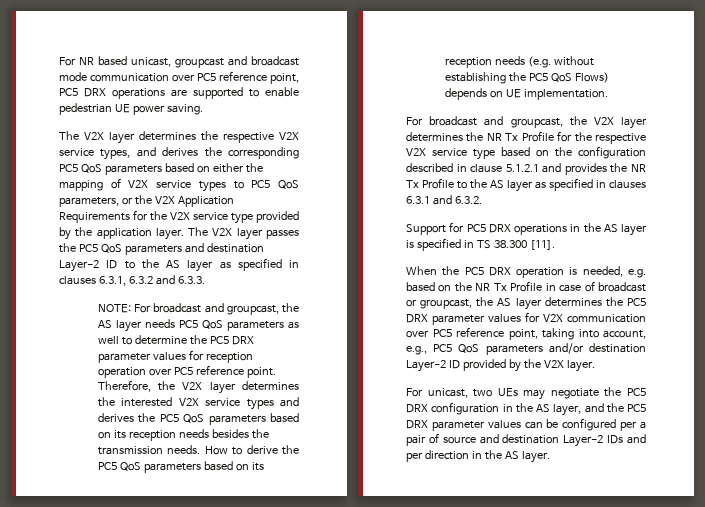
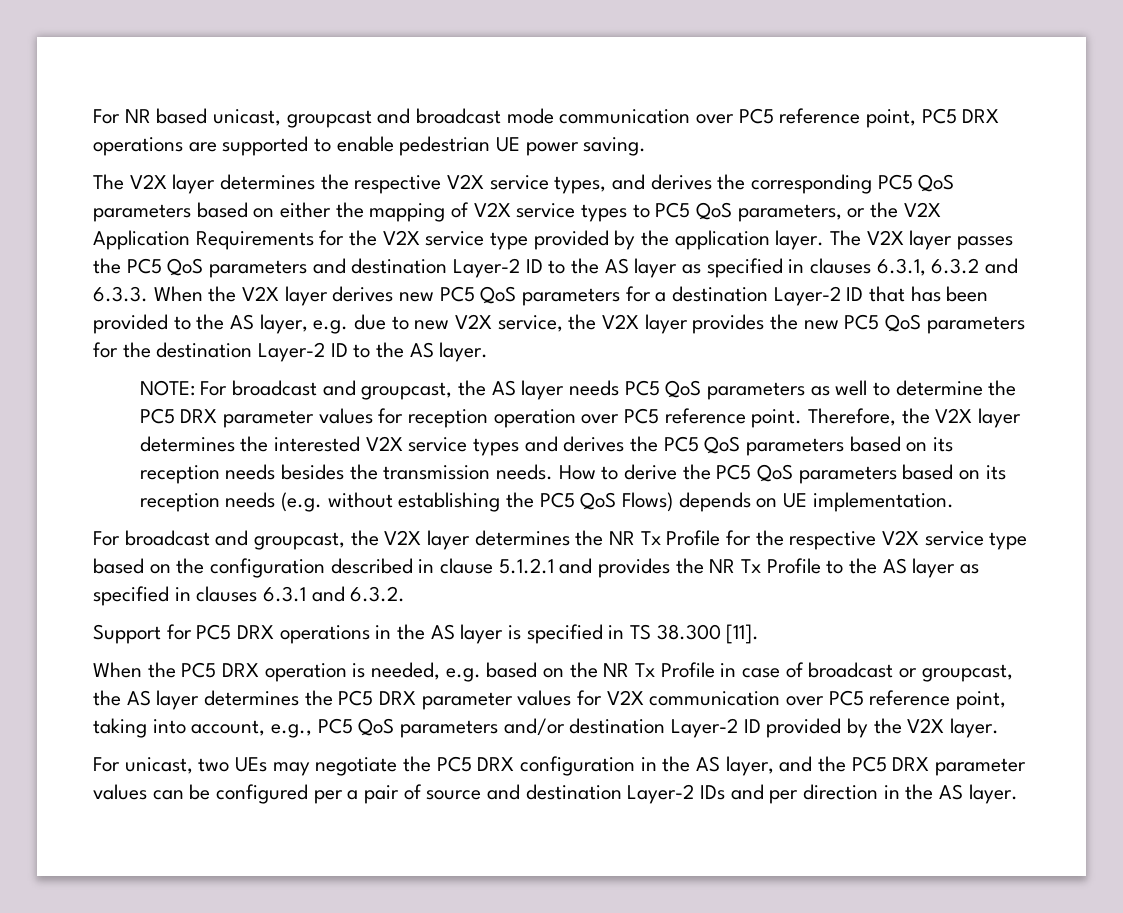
- The V2X layer passes the PC5 QoS parameters and destination Layer-2 ID to the AS layer as specified in clauses 6.3.1, 6.3.2 and 6.3.3.
+ The V2X layer passes the PC5 QoS parameters and destination Layer-2 ID to the AS layer as specified in clauses 6.3.1, 6.3.2 and 6.3.3. When the V2X layer derives new PC5 QoS parameters for a destination Layer-2 ID that has been provided to the AS layer, e.g. due to new V2X service, the V2X layer provides the new PC5 QoS parameters for the destination Layer-2 ID to the AS layer.

